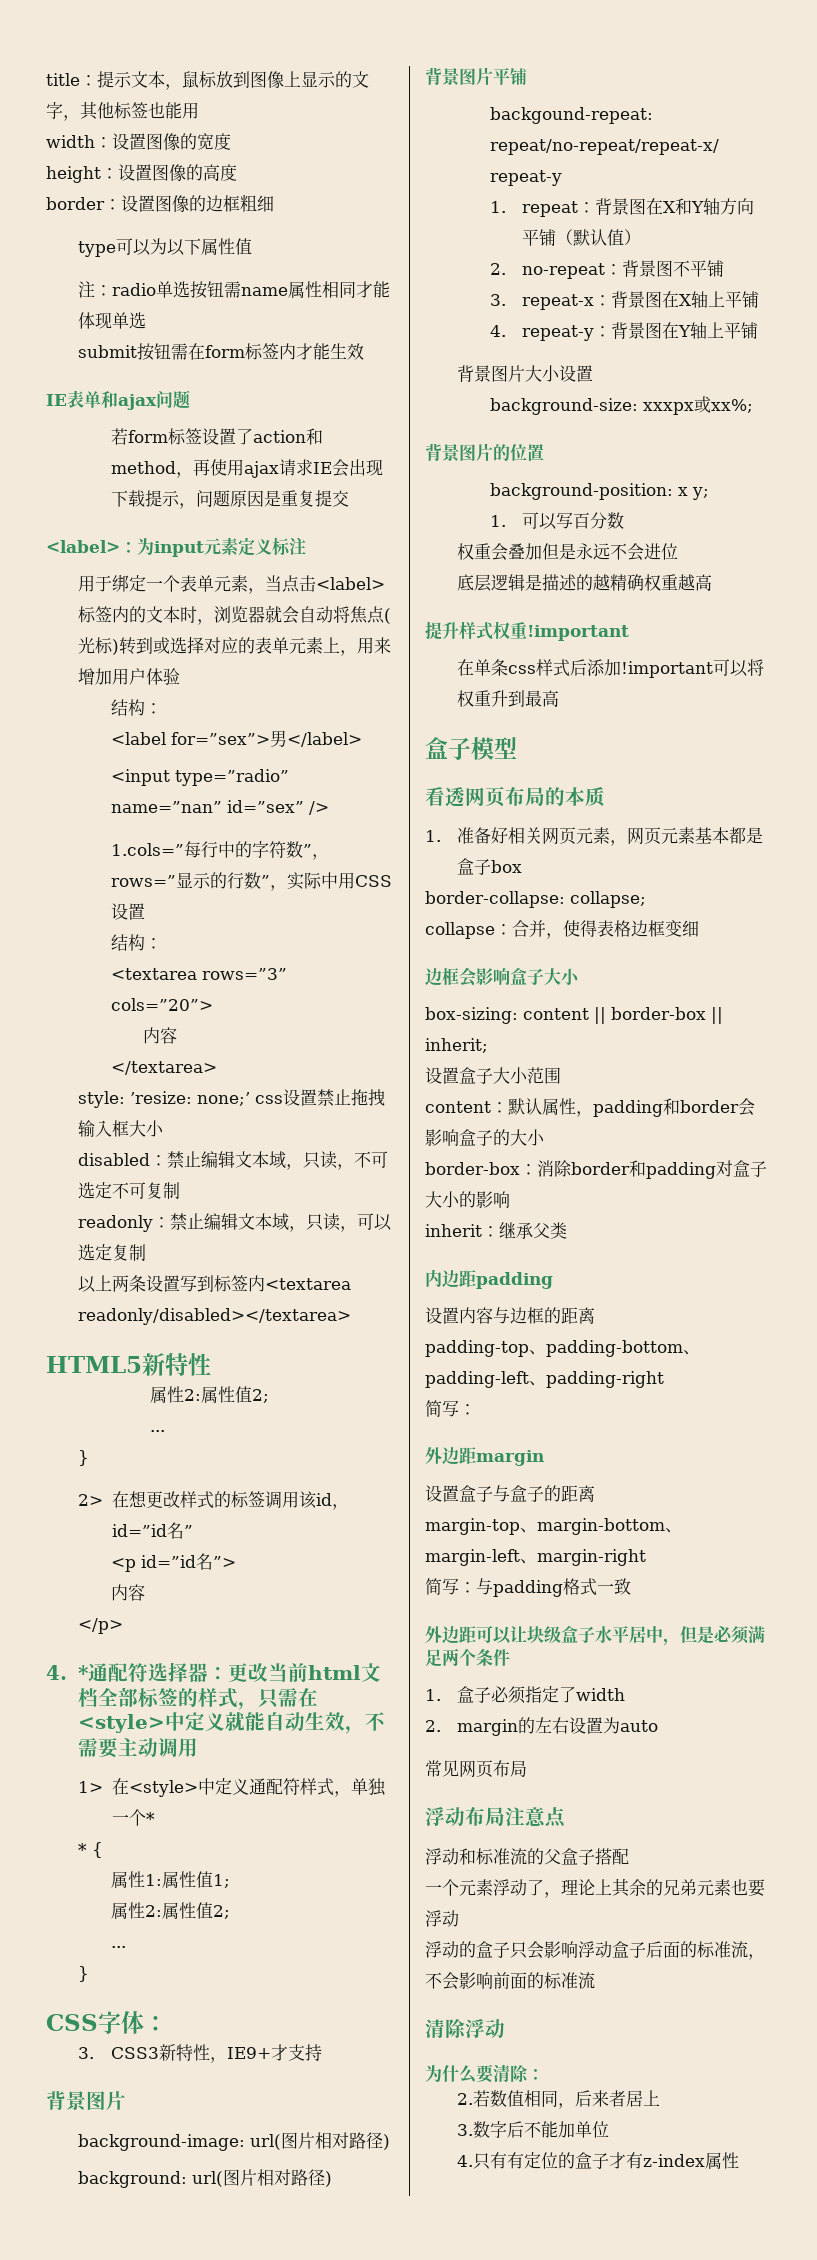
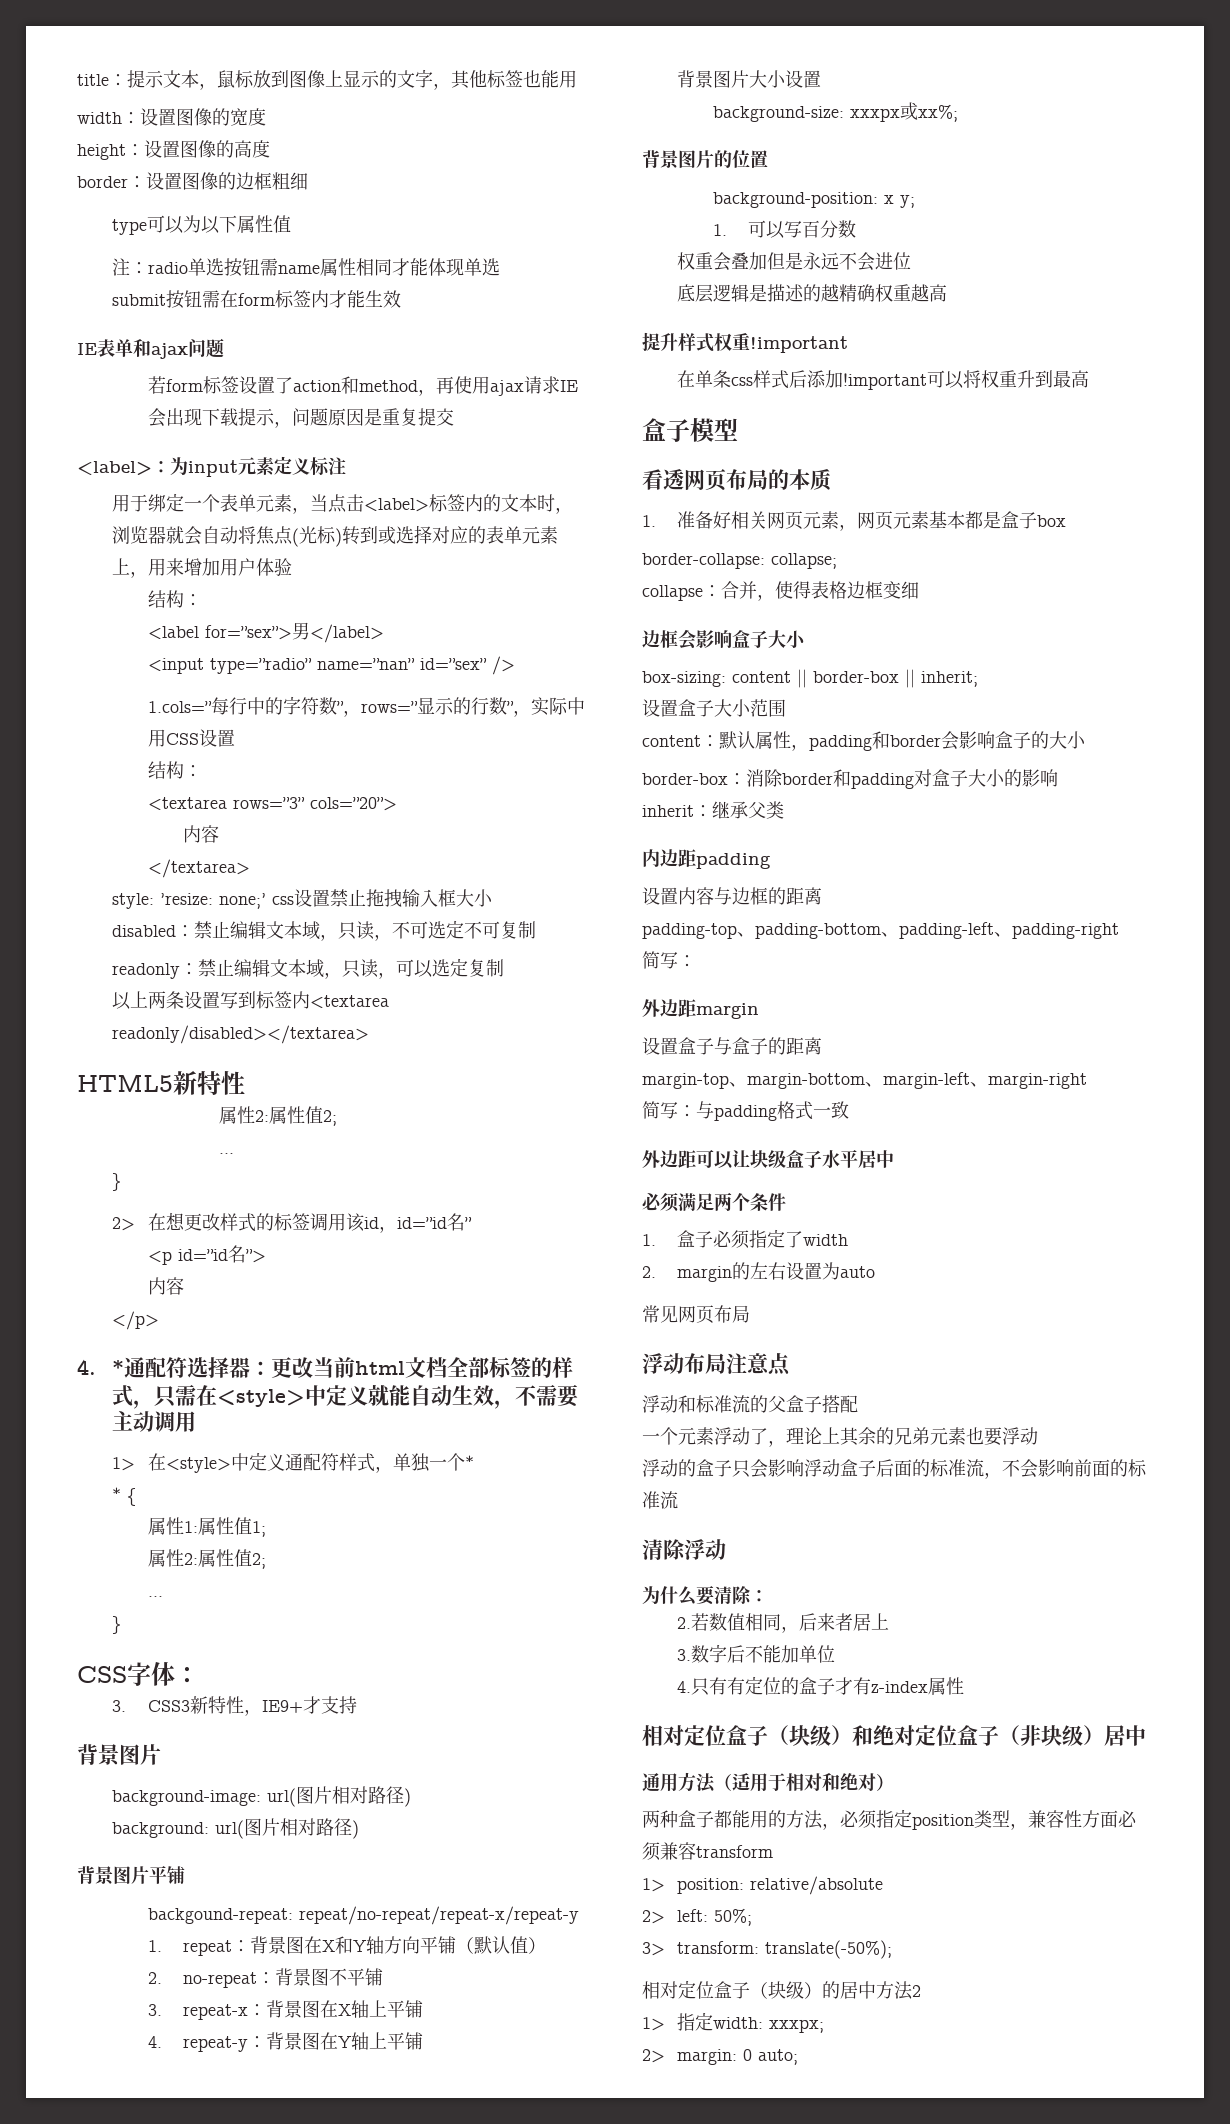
- 外边距可以让块级盒子水平居中，但是必须满足两个条件
+ 外边距可以让块级盒子水平居中
+ 必须满足两个条件
+ 相对定位盒子（块级）和绝对定位盒子（非块级）居中
+ 通用方法（适用于相对和绝对）
+ 两种盒子都能用的方法，必须指定position类型，兼容性方面必须兼容transform
+ 1> position: relative/absolute
+ 2> left: 50%;
+ 3> transform: translate(-50%);
+ 相对定位盒子（块级）的居中方法2
+ 1>指定width: xxxpx;
+ 2> margin: 0 auto;

